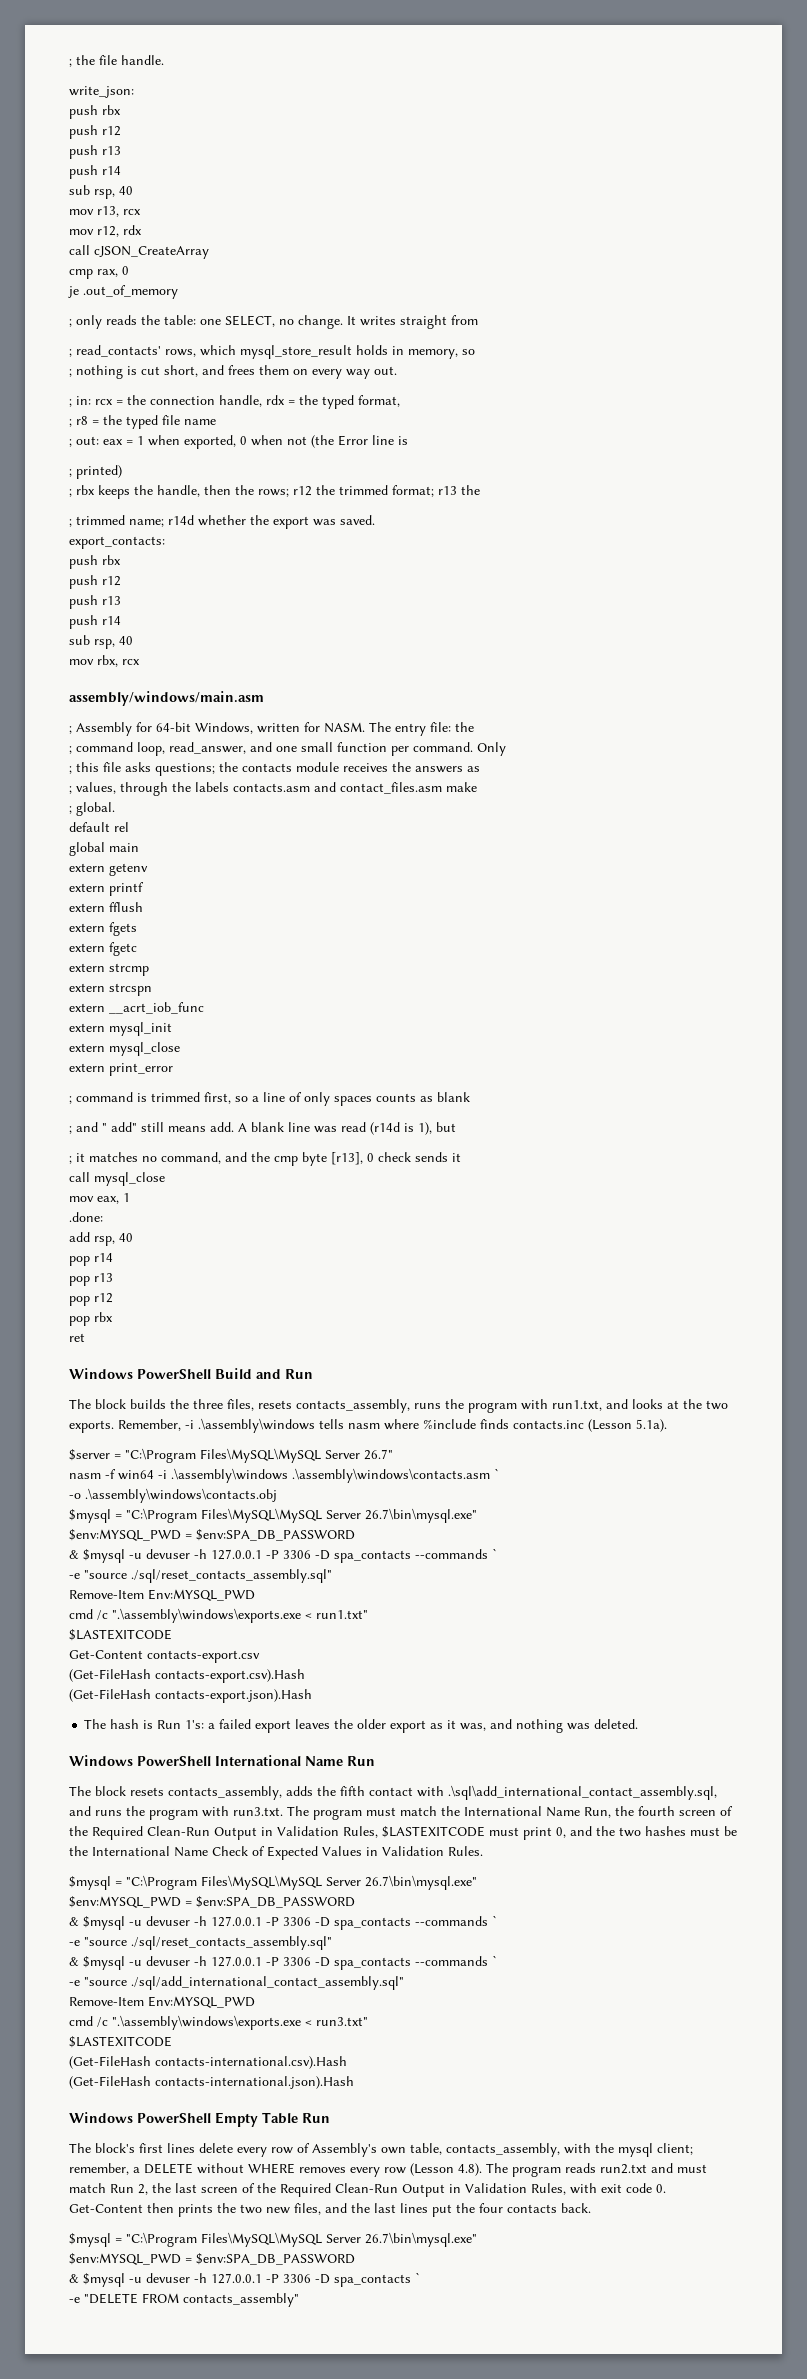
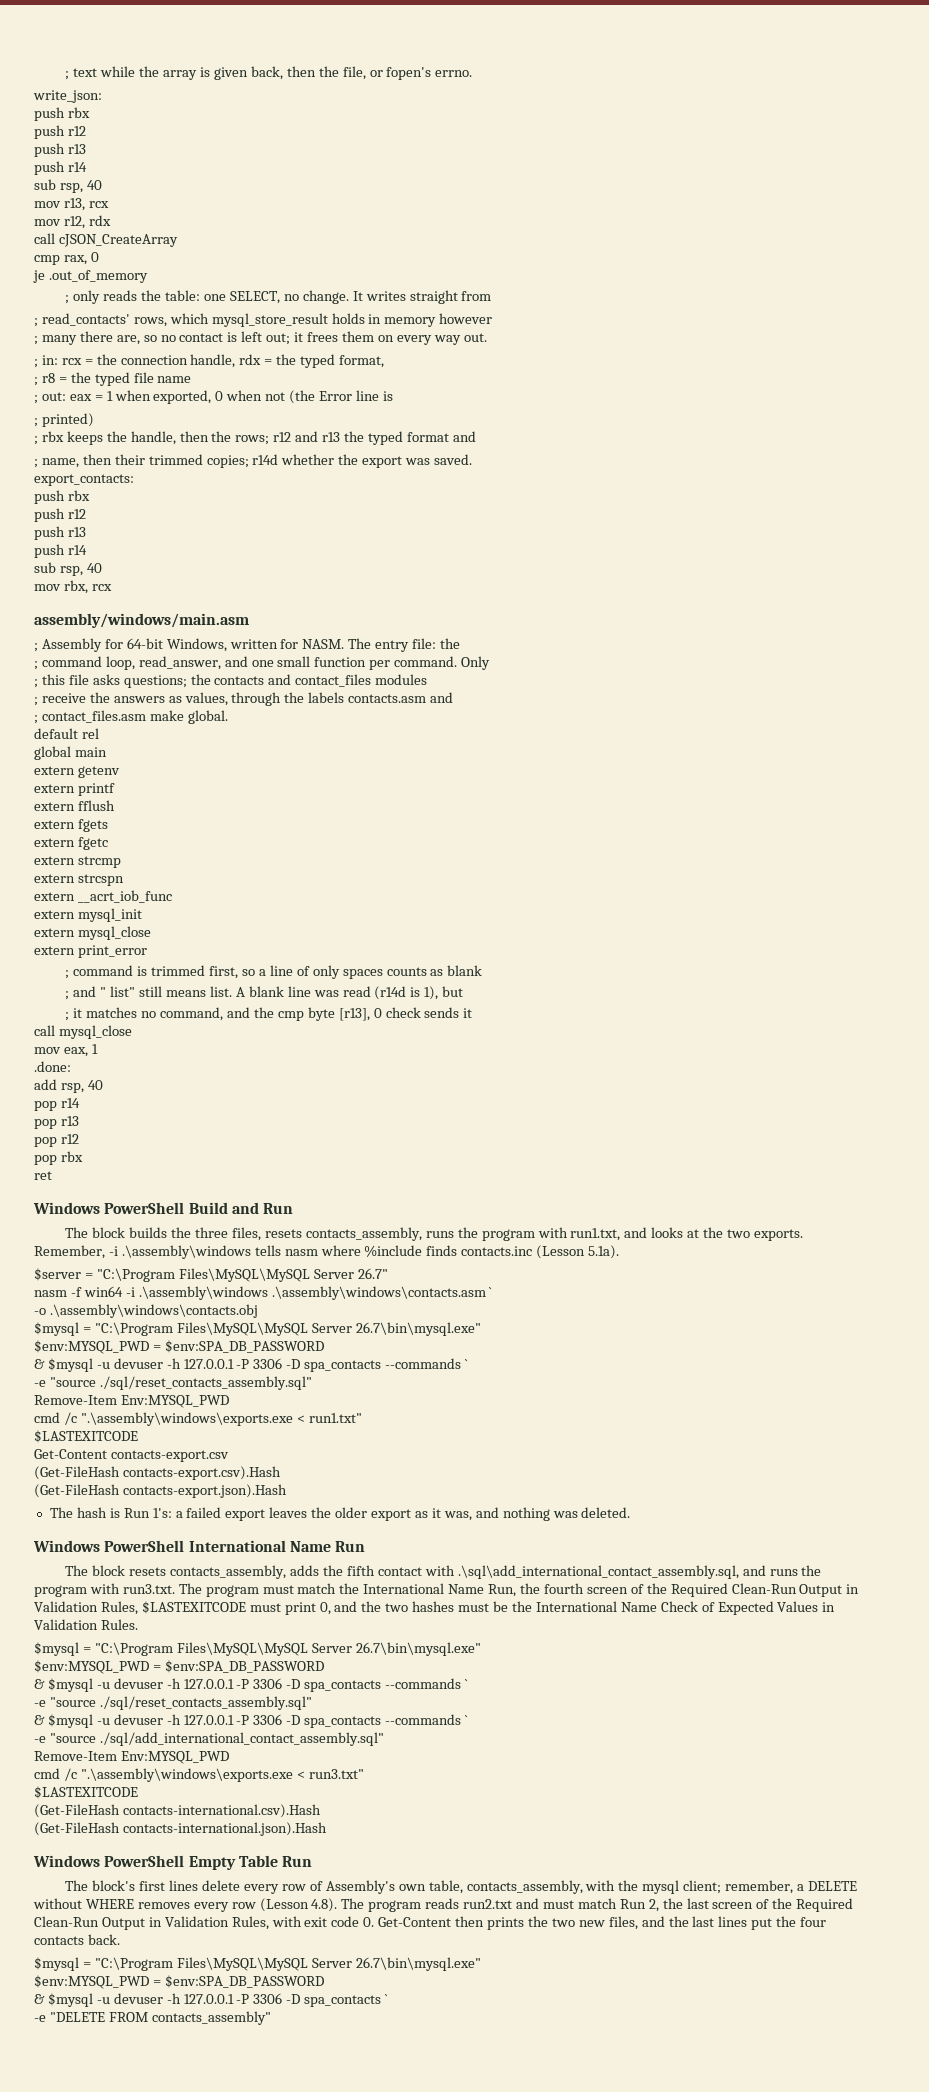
- ; the file handle.
+ ; text while the array is given back, then the file, or fopen's errno.
- ; read_contacts' rows, which mysql_store_result holds in memory, so
- ; nothing is cut short, and frees them on every way out.
+ ; read_contacts' rows, which mysql_store_result holds in memory however
+ ; many there are, so no contact is left out; it frees them on every way out.
- ; rbx keeps the handle, then the rows; r12 the trimmed format; r13 the
- ; trimmed name; r14d whether the export was saved.
+ ; rbx keeps the handle, then the rows; r12 and r13 the typed format and
+ ; name, then their trimmed copies; r14d whether the export was saved.
- ; this file asks questions; the contacts module receives the answers as
- ; values, through the labels contacts.asm and contact_files.asm make
- ; global.
+ ; this file asks questions; the contacts and contact_files modules
+ ; receive the answers as values, through the labels contacts.asm and
+ ; contact_files.asm make global.
- ; and " add" still means add.
+ ; and " list" still means list.

